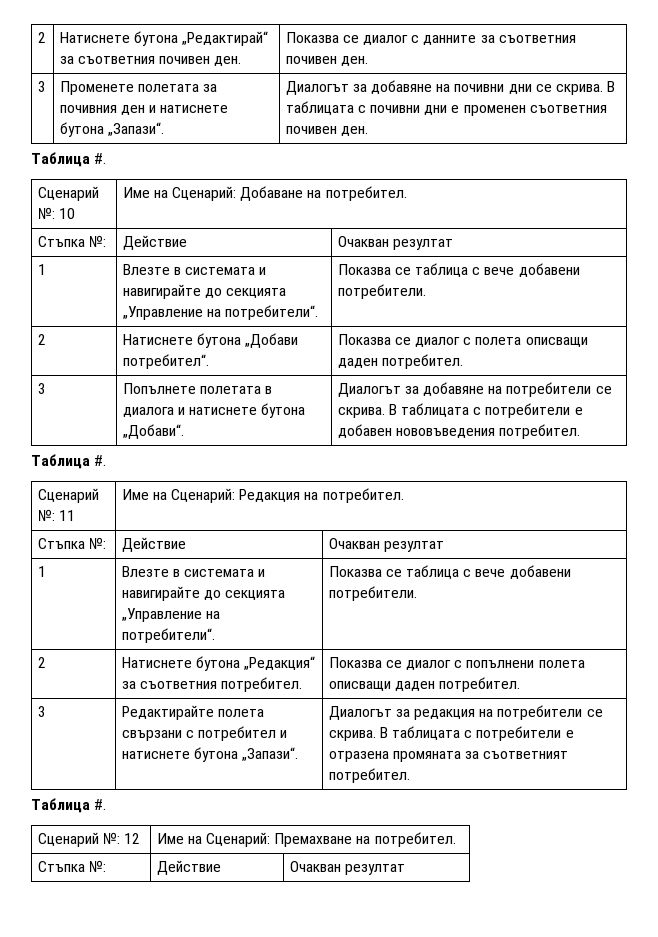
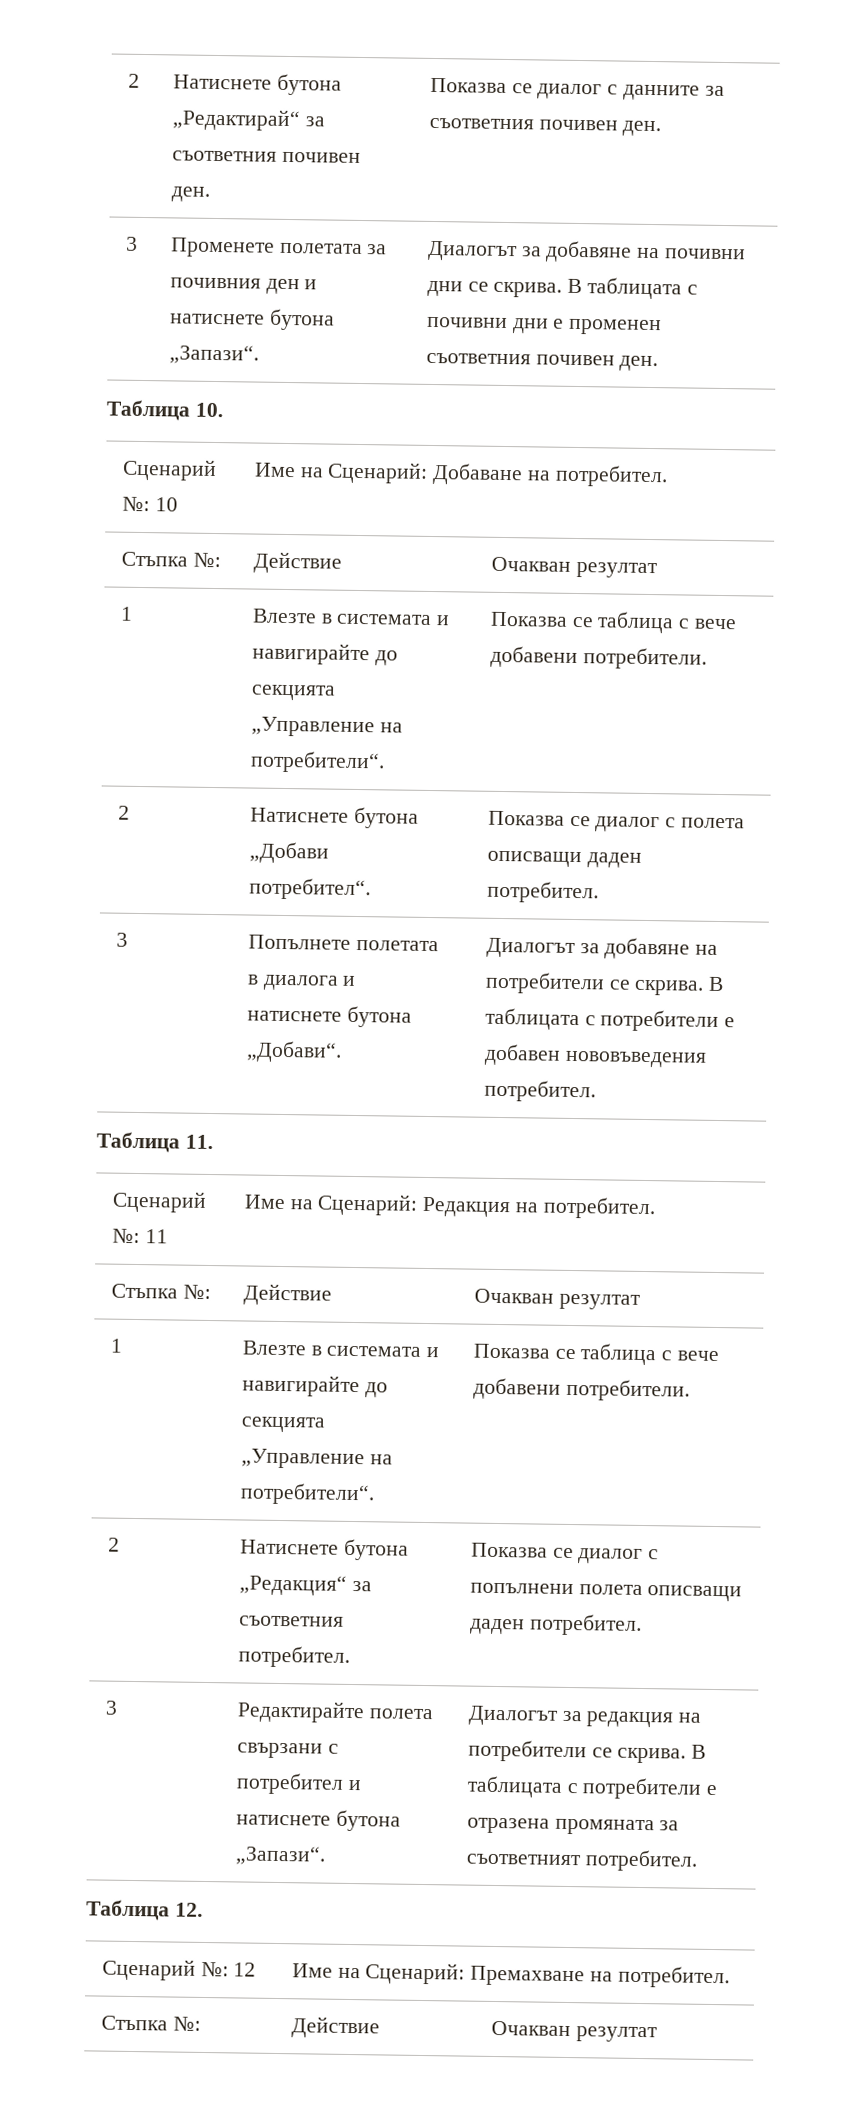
  3 | Променете полетата за почивния ден и натиснете бутона „Запази“. | Диалогът за добавяне на почивни дни се скрива. В таблицата с почивни дни е променен съответния почивен ден.
- Таблица #.
+ Таблица 10.
  3 | Попълнете полетата в диалога и натиснете бутона „Добави“. | Диалогът за добавяне на потребители се скрива. В таблицата с потребители е добавен нововъведения потребител.
- Таблица #.
+ Таблица 11.
  3 | Редактирайте полета свързани с потребител и натиснете бутона „Запази“. | Диалогът за редакция на потребители се скрива. В таблицата с потребители е отразена промяната за съответният потребител.
- Таблица #.
+ Таблица 12.

